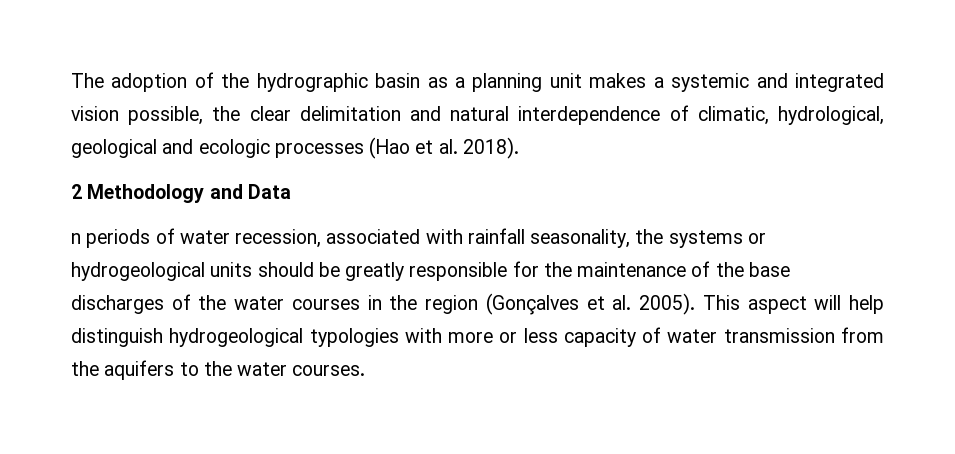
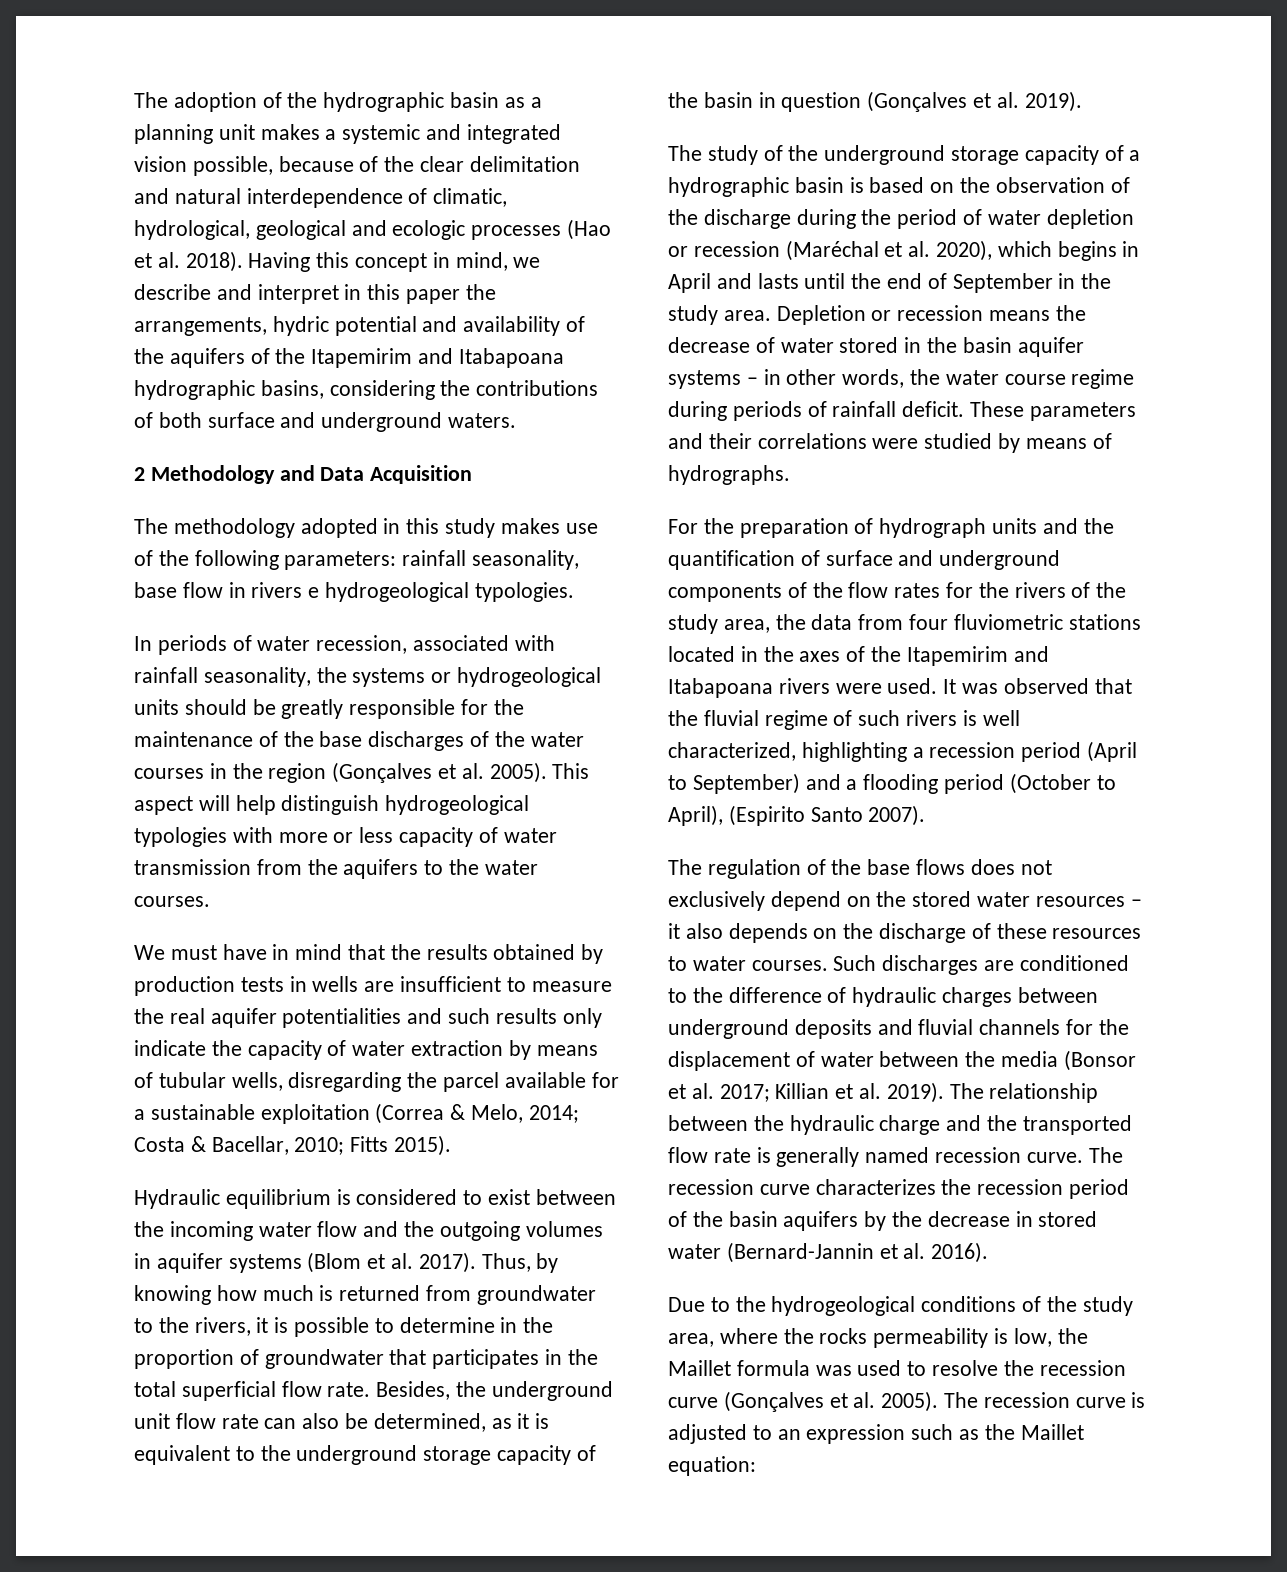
- The adoption of the hydrographic basin as a planning unit makes a systemic and integrated vision possible, the clear delimitation and natural interdependence of climatic, hydrological, geological and ecologic processes (Hao et al. 2018).
- 2 Methodology and Data
- n periods of water recession, associated with rainfall seasonality, the systems or hydrogeological units should be greatly responsible for the maintenance of the base discharges of the water courses in the region (Gonçalves et al. 2005).
+ The adoption of the hydrographic basin as a planning unit makes a systemic and integrated vision possible, because of the clear delimitation and natural interdependence of climatic, hydrological, geological and ecologic processes (Hao et al. 2018). Having this concept in mind, we describe and interpret in this paper the arrangements, hydric potential and availability of the aquifers of the Itapemirim and Itabapoana hydrographic basins, considering the contributions of both surface and underground waters.
+ 2 Methodology and Data Acquisition
+ The methodology adopted in this study makes use of the following parameters: rainfall seasonality, base flow in rivers e hydrogeological typologies.
+ In periods of water recession, associated with rainfall seasonality, the systems or hydrogeological units should be greatly responsible for the maintenance of the base discharges of the water courses in the region (Gonçalves et al. 2005).
+ We must have in mind that the results obtained by production tests in wells are insufficient to measure the real aquifer potentialities and such results only indicate the capacity of water extraction by means of tubular wells, disregarding the parcel available for a sustainable exploitation (Correa & Melo, 2014; Costa & Bacellar, 2010; Fitts 2015).
+ Hydraulic equilibrium is considered to exist between the incoming water flow and the outgoing volumes in aquifer systems (Blom et al. 2017). Thus, by knowing how much is returned from groundwater to the rivers, it is possible to determine in the proportion of groundwater that participates in the total superficial flow rate. Besides, the underground unit flow rate can also be determined, as it is equivalent to the underground storage capacity of the basin in question (Gonçalves et al. 2019).
+ The study of the underground storage capacity of a hydrographic basin is based on the observation of the discharge during the period of water depletion or recession (Maréchal et al. 2020), which begins in April and lasts until the end of September in the study area. Depletion or recession means the decrease of water stored in the basin aquifer systems – in other words, the water course regime during periods of rainfall deficit. These parameters and their correlations were studied by means of hydrographs.
+ For the preparation of hydrograph units and the quantification of surface and underground components of the flow rates for the rivers of the study area, the data from four fluviometric stations located in the axes of the Itapemirim and Itabapoana rivers were used. It was observed that the fluvial regime of such rivers is well characterized, highlighting a recession period (April to September) and a flooding period (October to April), (Espirito Santo 2007).
+ The regulation of the base flows does not exclusively depend on the stored water resources – it also depends on the discharge of these resources to water courses. Such discharges are conditioned to the difference of hydraulic charges between underground deposits and fluvial channels for the displacement of water between the media (Bonsor et al. 2017; Killian et al. 2019). The relationship between the hydraulic charge and the transported flow rate is generally named recession curve. The recession curve characterizes the recession period of the basin aquifers by the decrease in stored water (Bernard-Jannin et al. 2016).
+ Due to the hydrogeological conditions of the study area, where the rocks permeability is low, the Maillet formula was used to resolve the recession curve (Gonçalves et al. 2005). The recession curve is adjusted to an expression such as the Maillet equation:

